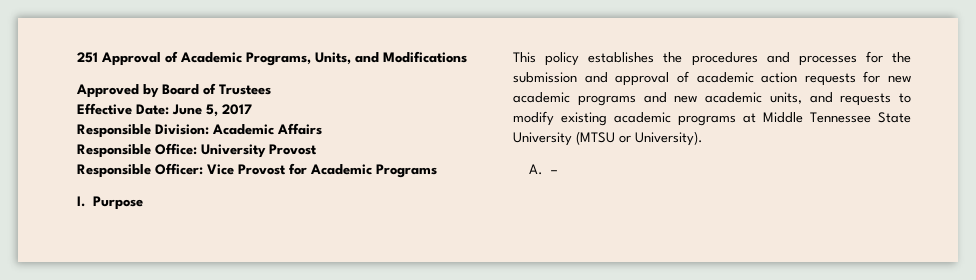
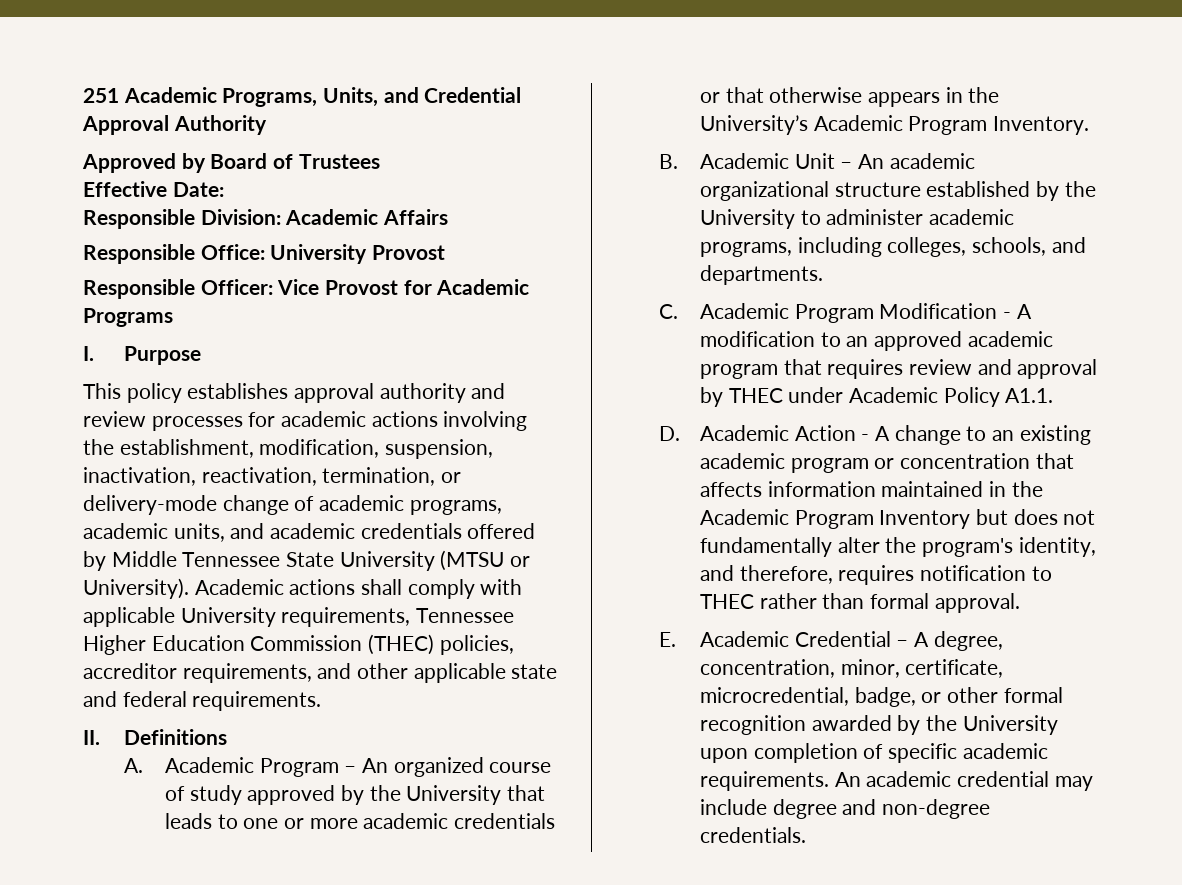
- 251 Approval of Academic Programs, Units, and Modifications
+ 251 Academic Programs, Units, and Credential Approval Authority
- Effective Date: June 5, 2017
+ Effective Date:
- This policy establishes the procedures and processes for the submission and approval of academic action requests for new academic programs and new academic units, and requests to modify existing academic programs at Middle Tennessee State University (MTSU or University).
- A. –
+ This policy establishes approval authority and review processes for academic actions involving the establishment, modification, suspension, inactivation, reactivation, termination, or delivery-mode change of academic programs, academic units, and academic credentials offered by Middle Tennessee State University (MTSU or University). Academic actions shall comply with applicable University requirements, Tennessee Higher Education Commission (THEC) policies, accreditor requirements, and other applicable state and federal requirements.
+ II. Definitions
+ A. Academic Program – An organized course of study approved by the University that leads to one or more academic credentials or that otherwise appears in the University’s Academic Program Inventory.
+ B. Academic Unit – An academic organizational structure established by the University to administer academic programs, including colleges, schools, and departments.
+ C. Academic Program Modification - A modification to an approved academic program that requires review and approval by THEC under Academic Policy A1.1.
+ D. Academic Action - A change to an existing academic program or concentration that affects information maintained in the Academic Program Inventory but does not fundamentally alter the program's identity, and therefore, requires notification to THEC rather than formal approval.
+ E. Academic Credential – A degree, concentration, minor, certificate, microcredential, badge, or other formal recognition awarded by the University upon completion of specific academic requirements. An academic credential may include degree and non-degree credentials.

